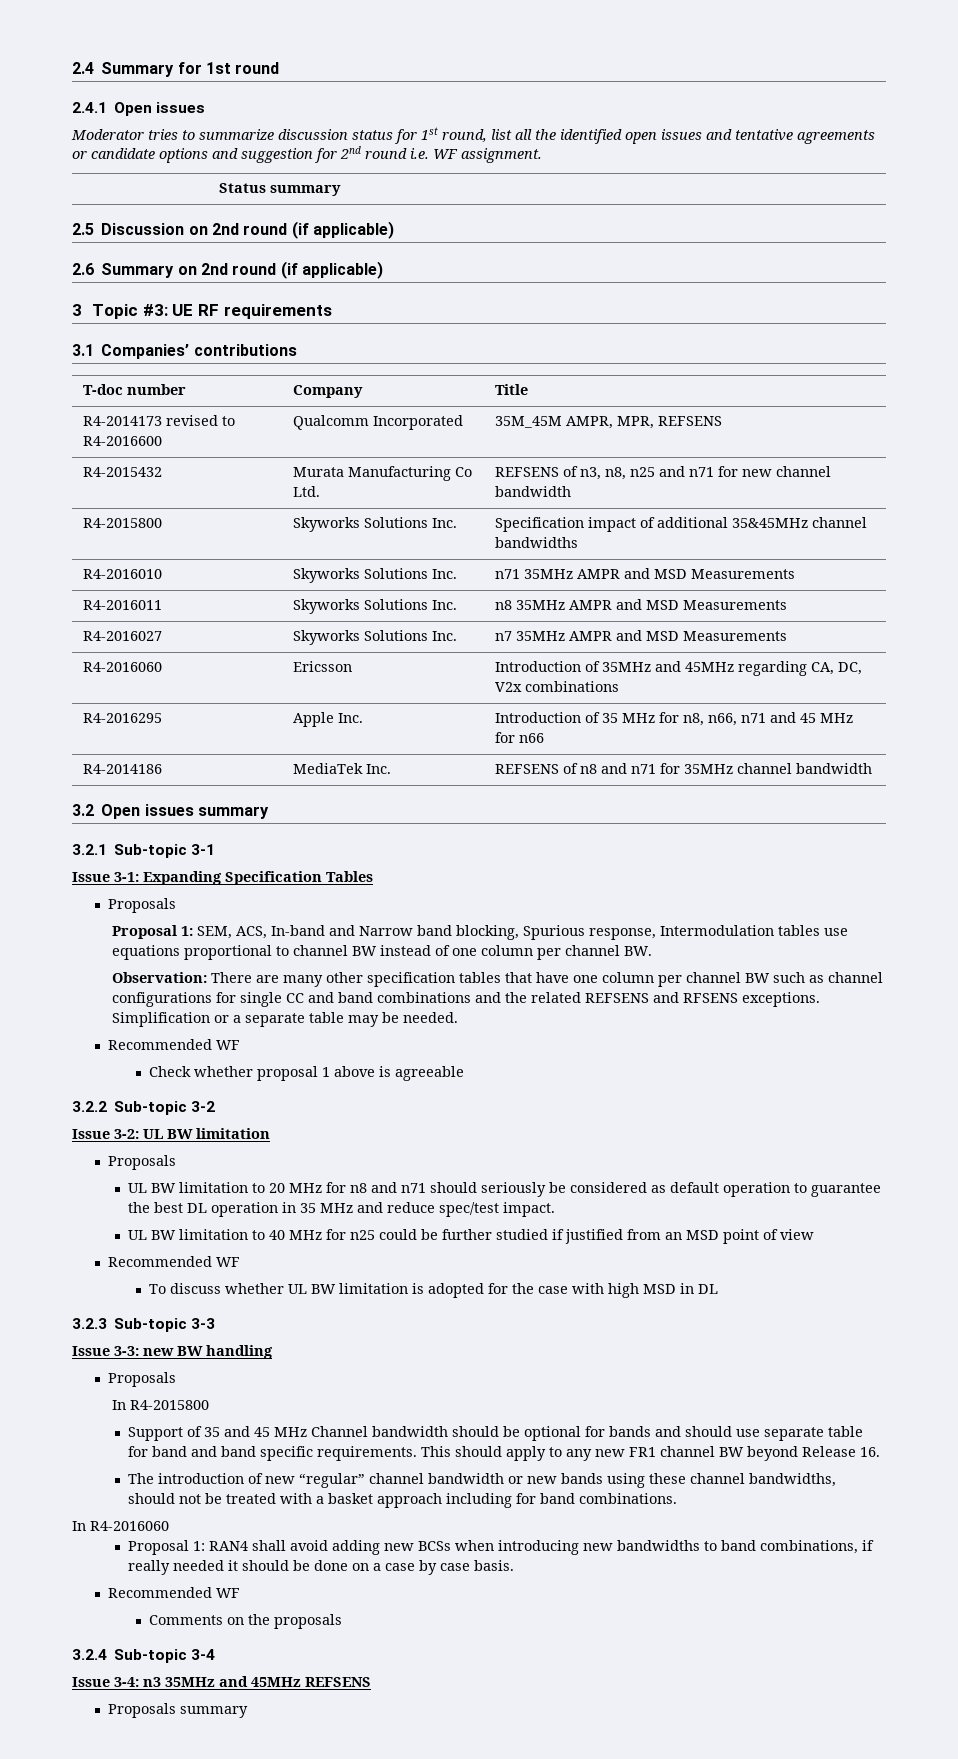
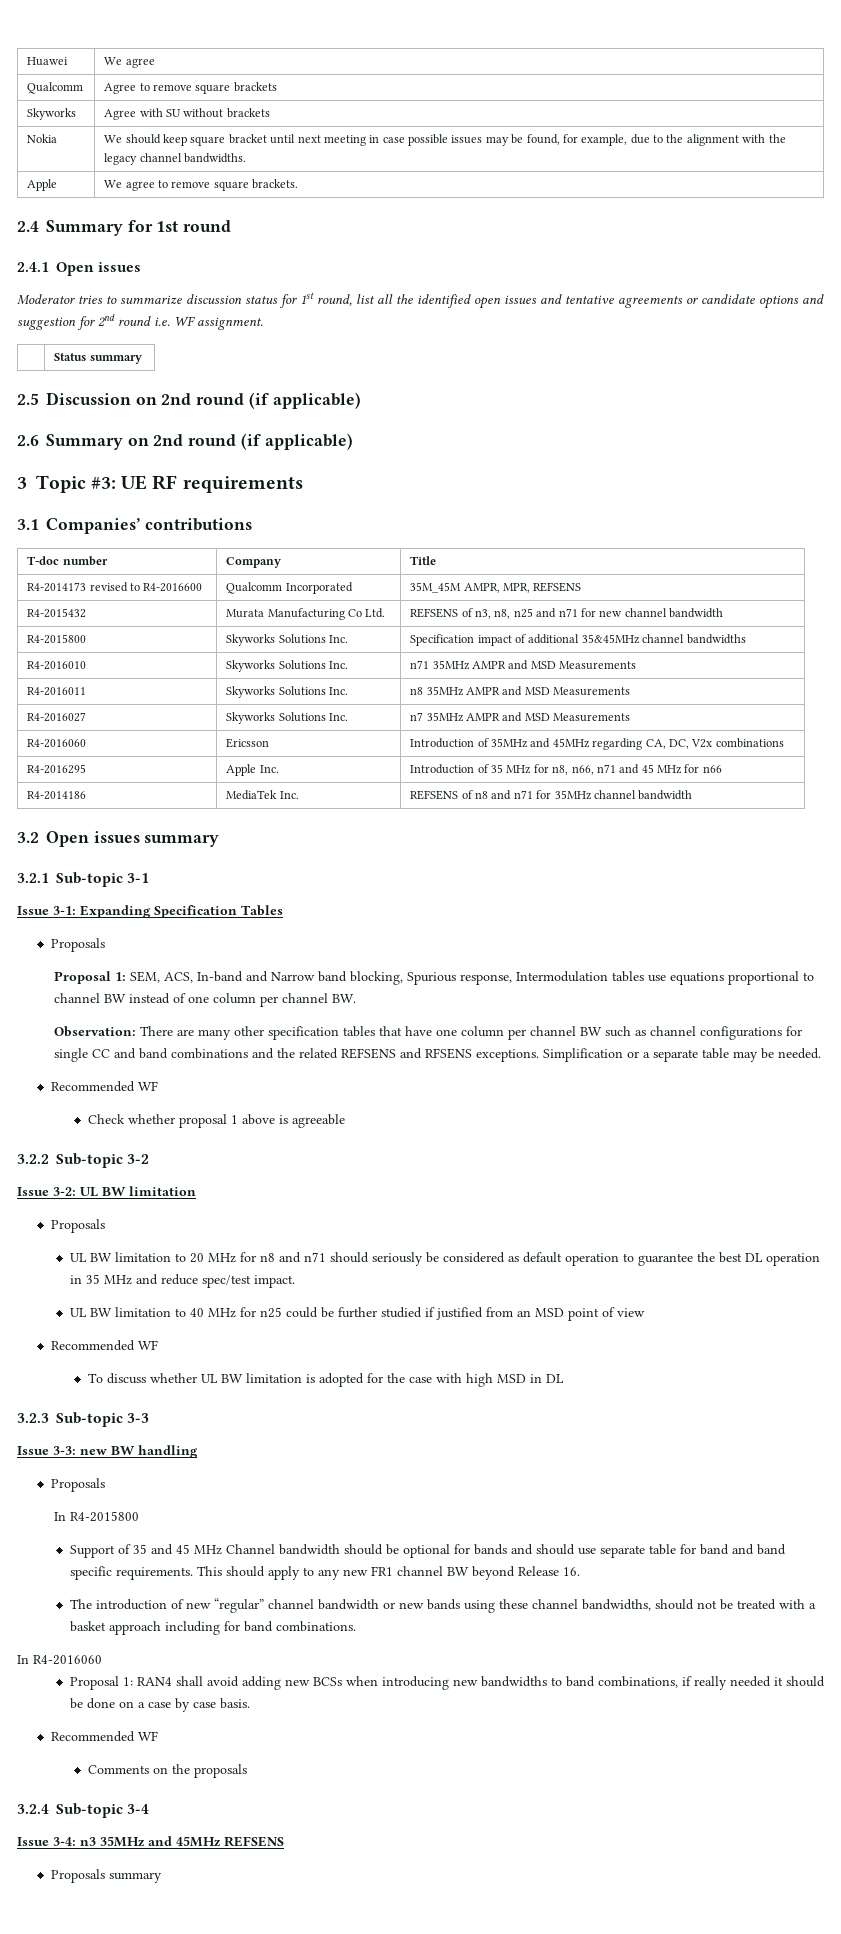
+ Huawei | We agree
+ Qualcomm | Agree to remove square brackets
+ Skyworks | Agree with SU without brackets
+ Nokia | We should keep square bracket until next meeting in case possible issues may be found, for example, due to the alignment with the legacy channel bandwidths.
+ Apple | We agree to remove square brackets.

